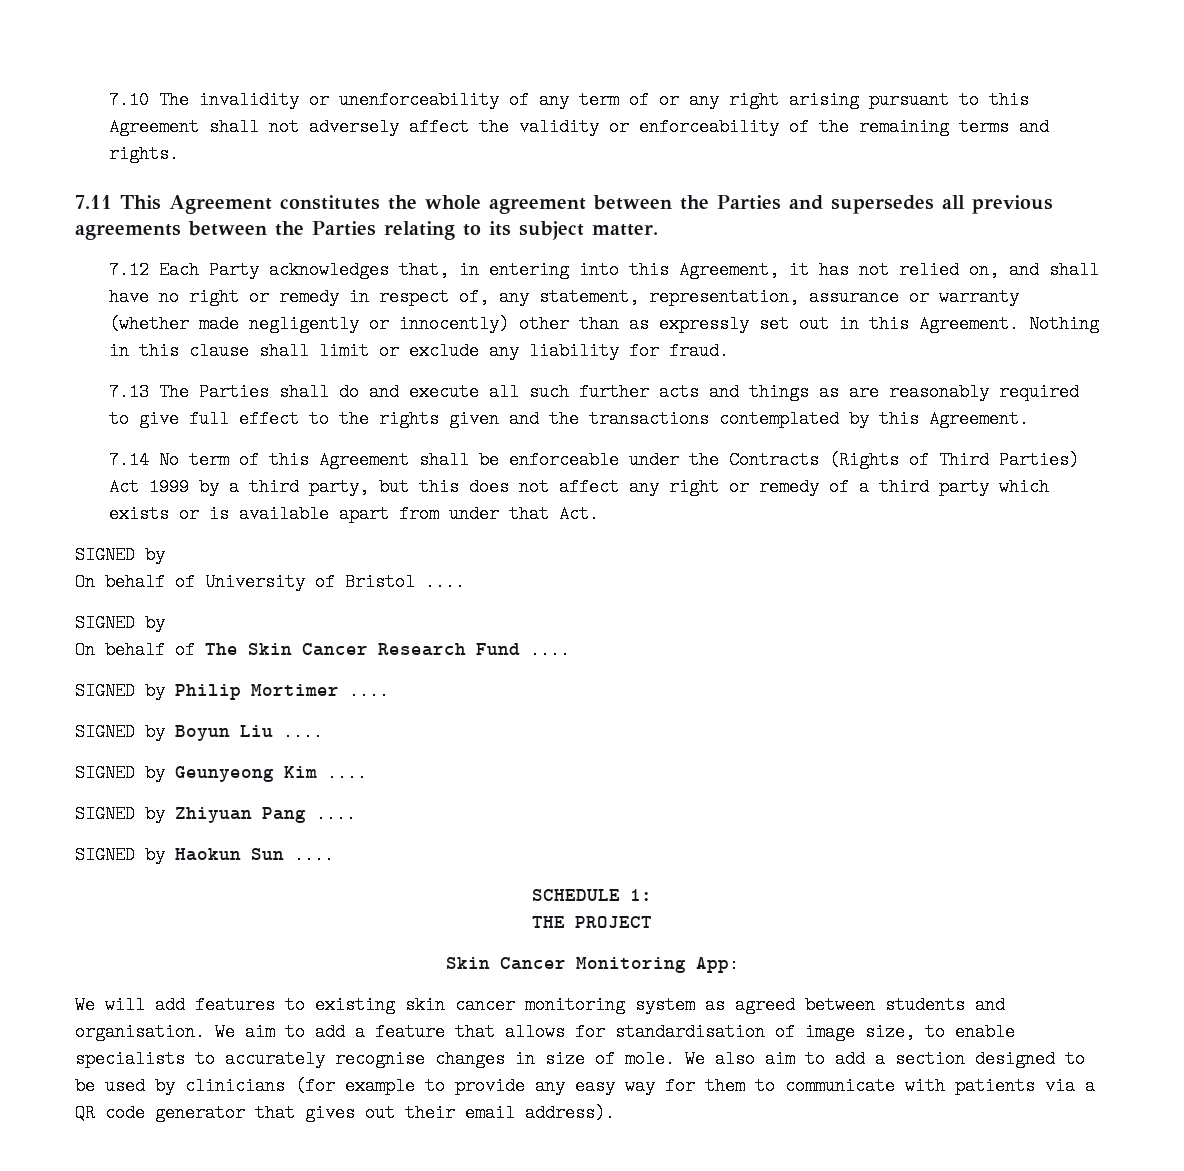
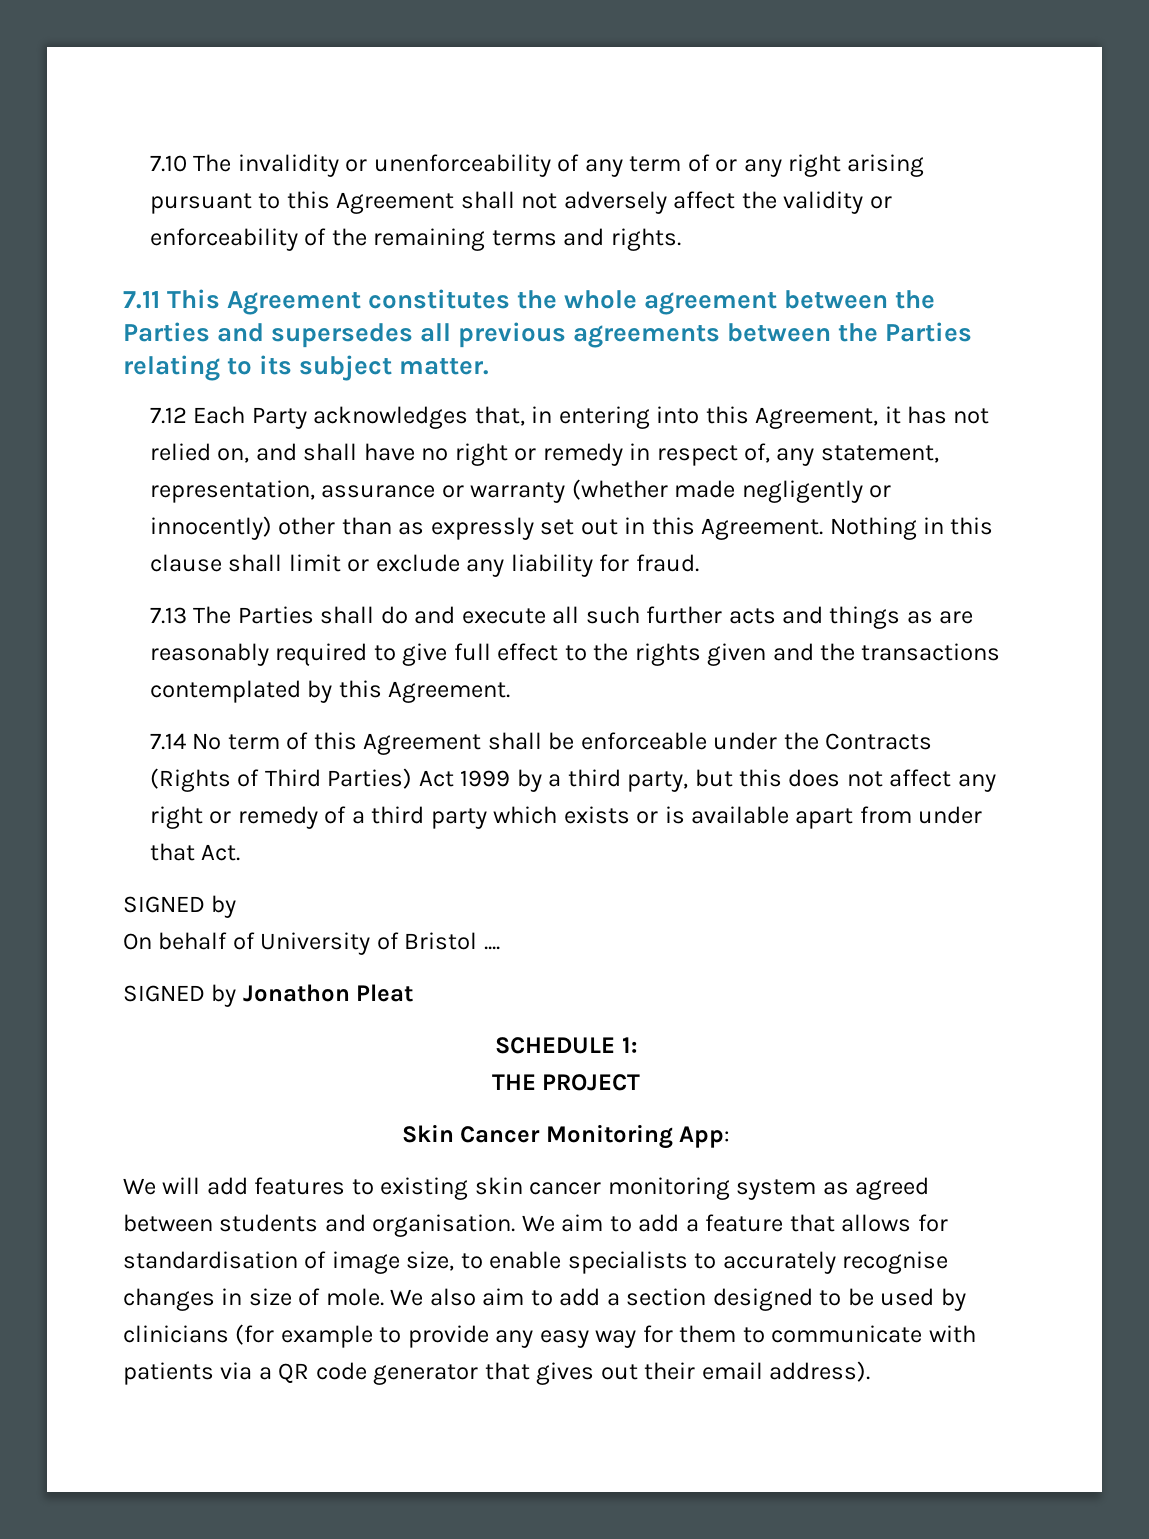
  On behalf of University of Bristol ....
- SIGNED by
- On behalf of The Skin Cancer Research Fund ....
- SIGNED by Philip Mortimer ....
- SIGNED by Boyun Liu ....
- SIGNED by Geunyeong Kim ....
- SIGNED by Zhiyuan Pang ....
- SIGNED by Haokun Sun ....
+ SIGNED by Jonathon Pleat

